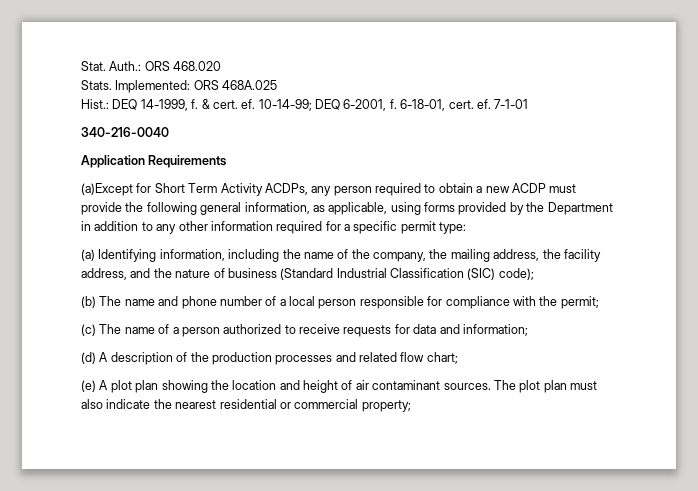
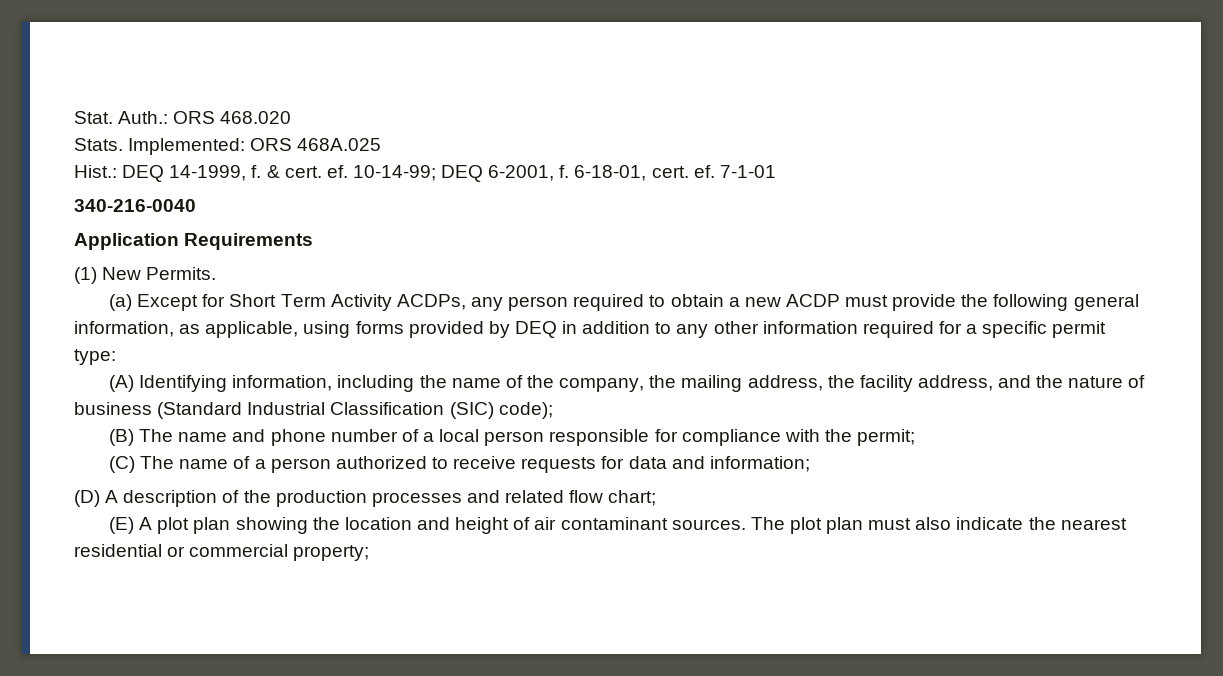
- (a)Except for Short Term Activity ACDPs, any person required to obtain a new ACDP must provide the following general information, as applicable, using forms provided by the Department in addition to any other information required for a specific permit type:
+ (1) New Permits.
+ (a) Except for Short Term Activity ACDPs, any person required to obtain a new ACDP must provide the following general information, as applicable, using forms provided by DEQ in addition to any other information required for a specific permit type:
- (a) Identifying information, including the name of the company, the mailing address, the facility address, and the nature of business (Standard Industrial Classification (SIC) code);
+ (A) Identifying information, including the name of the company, the mailing address, the facility address, and the nature of business (Standard Industrial Classification (SIC) code);
- (b) The name and phone number of a local person responsible for compliance with the permit;
+ (B) The name and phone number of a local person responsible for compliance with the permit;
- (c) The name of a person authorized to receive requests for data and information;
+ (C) The name of a person authorized to receive requests for data and information;
- (d) A description of the production processes and related flow chart;
+ (D) A description of the production processes and related flow chart;
- (e) A plot plan showing the location and height of air contaminant sources.
+ (E) A plot plan showing the location and height of air contaminant sources.

